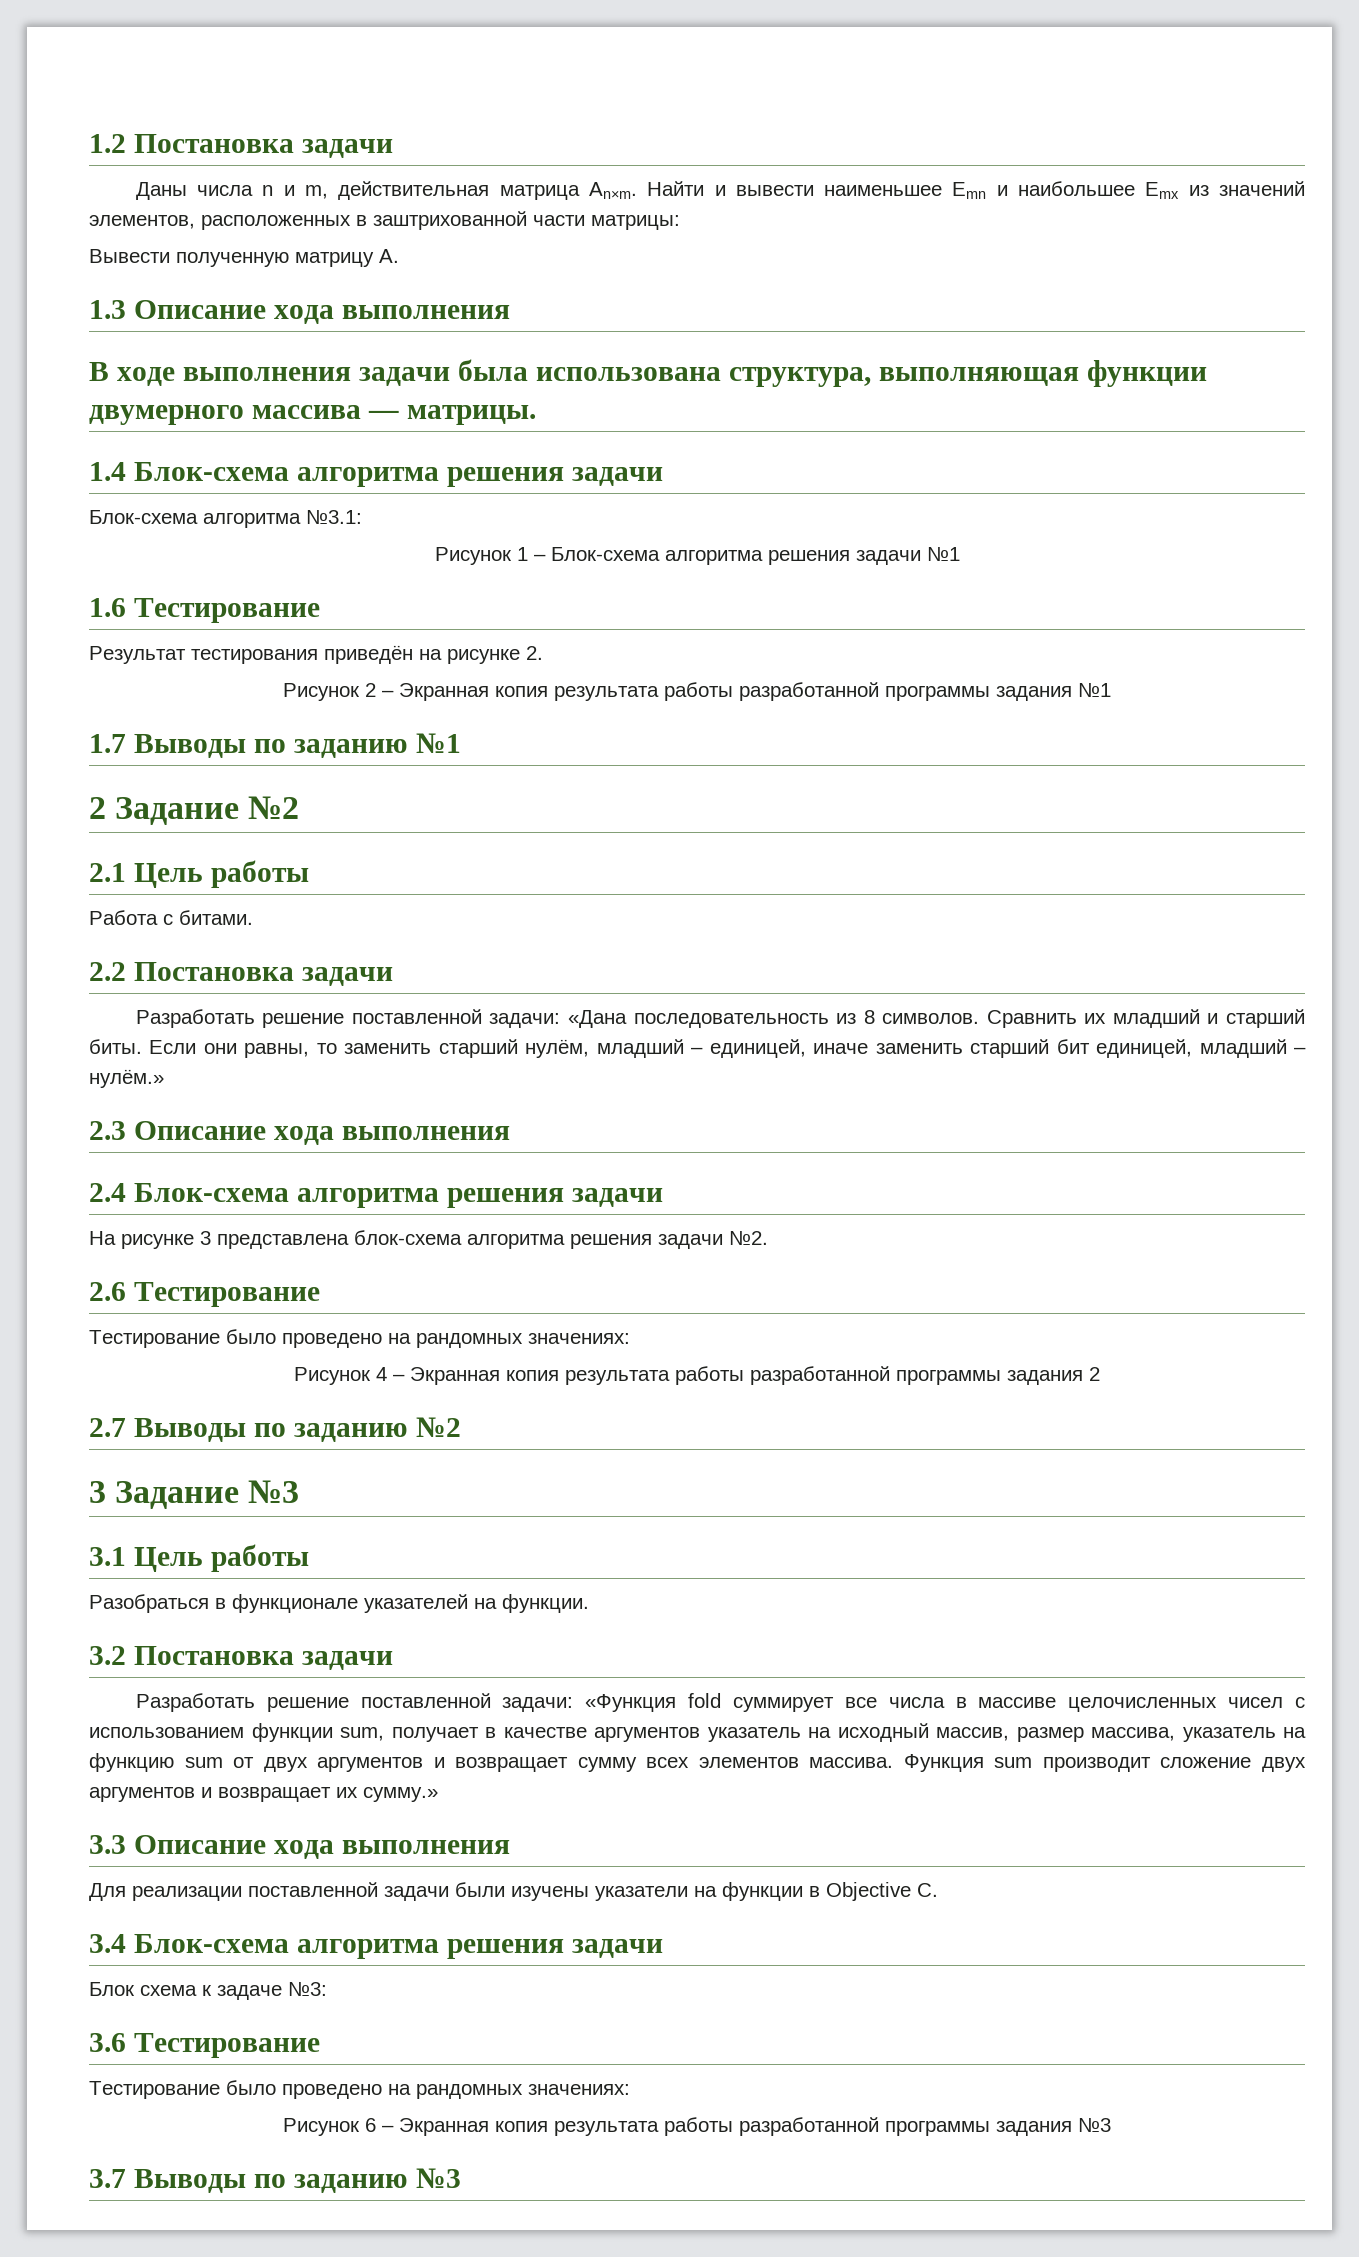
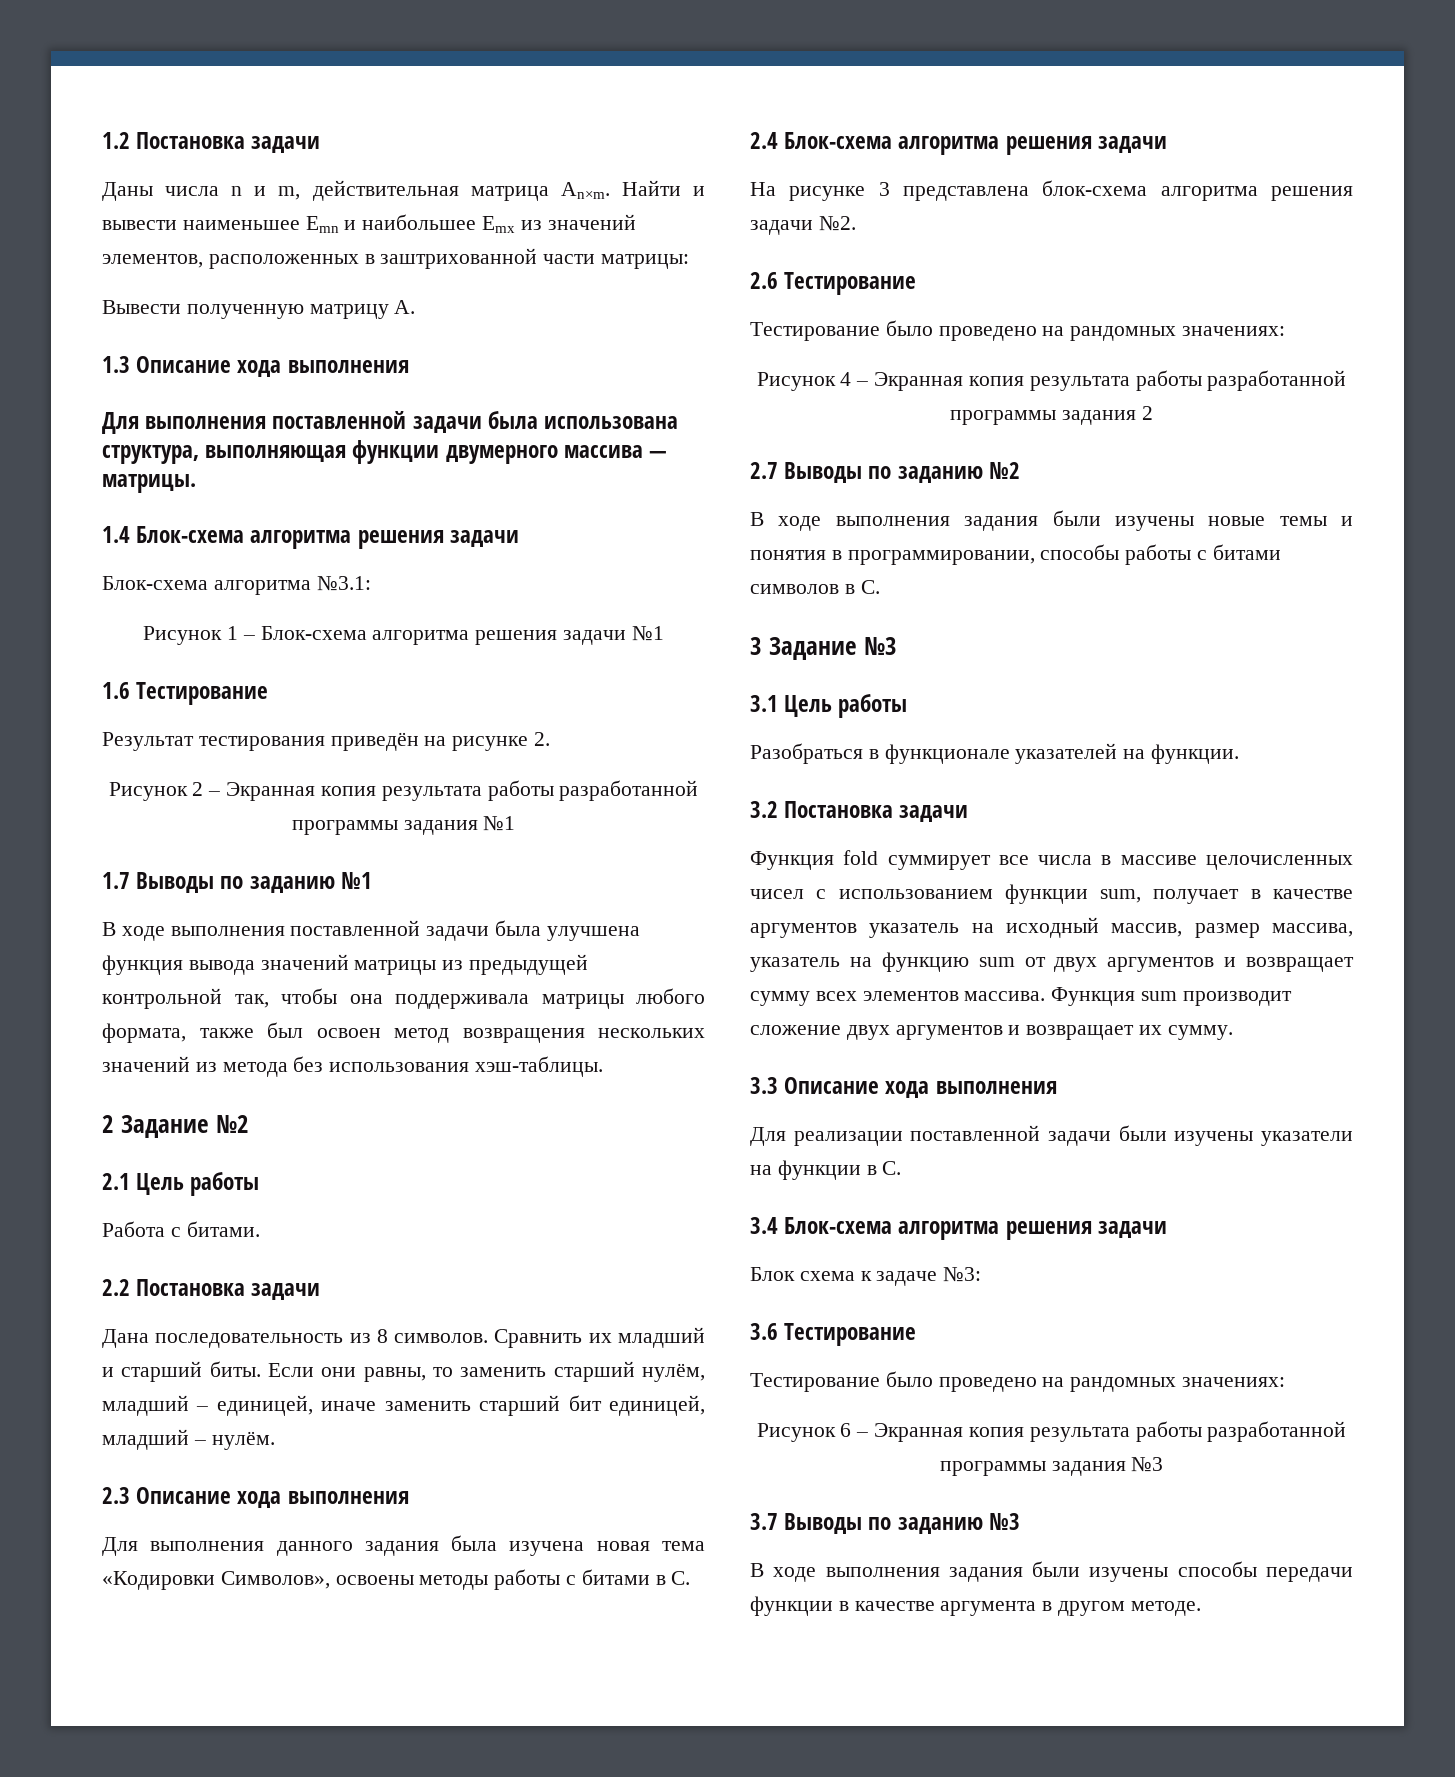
- В ходе выполнения задачи была использована структура, выполняющая функции двумерного массива — матрицы.
+ Для выполнения поставленной задачи была использована структура, выполняющая функции двумерного массива — матрицы.
+ В ходе выполнения поставленной задачи была улучшена функция вывода значений матрицы из предыдущей контрольной так, чтобы она поддерживала матрицы любого формата, также был освоен метод возвращения нескольких значений из метода без использования хэш-таблицы.
- Разработать решение поставленной задачи: «Дана последовательность из 8 символов.
+ Дана последовательность из 8 символов.
- Если они равны, то заменить старший нулём, младший – единицей, иначе заменить старший бит единицей, младший – нулём.»
+ Если они равны, то заменить старший нулём, младший – единицей, иначе заменить старший бит единицей, младший – нулём.
+ Для выполнения данного задания была изучена новая тема «Кодировки Символов», освоены методы работы с битами в C.
+ В ходе выполнения задания были изучены новые темы и понятия в программировании, способы работы с битами символов в C.
- Разработать решение поставленной задачи: «Функция fold суммирует все числа в массиве целочисленных чисел с использованием функции sum, получает в качестве аргументов указатель на исходный массив, размер массива, указатель на функцию sum от двух аргументов и возвращает сумму всех элементов массива.
+ Функция fold суммирует все числа в массиве целочисленных чисел с использованием функции sum, получает в качестве аргументов указатель на исходный массив, размер массива, указатель на функцию sum от двух аргументов и возвращает сумму всех элементов массива.
- Функция sum производит сложение двух аргументов и возвращает их сумму.»
+ Функция sum производит сложение двух аргументов и возвращает их сумму.
- Для реализации поставленной задачи были изучены указатели на функции в Objective C.
+ Для реализации поставленной задачи были изучены указатели на функции в C.
+ В ходе выполнения задания были изучены способы передачи функции в качестве аргумента в другом методе.

